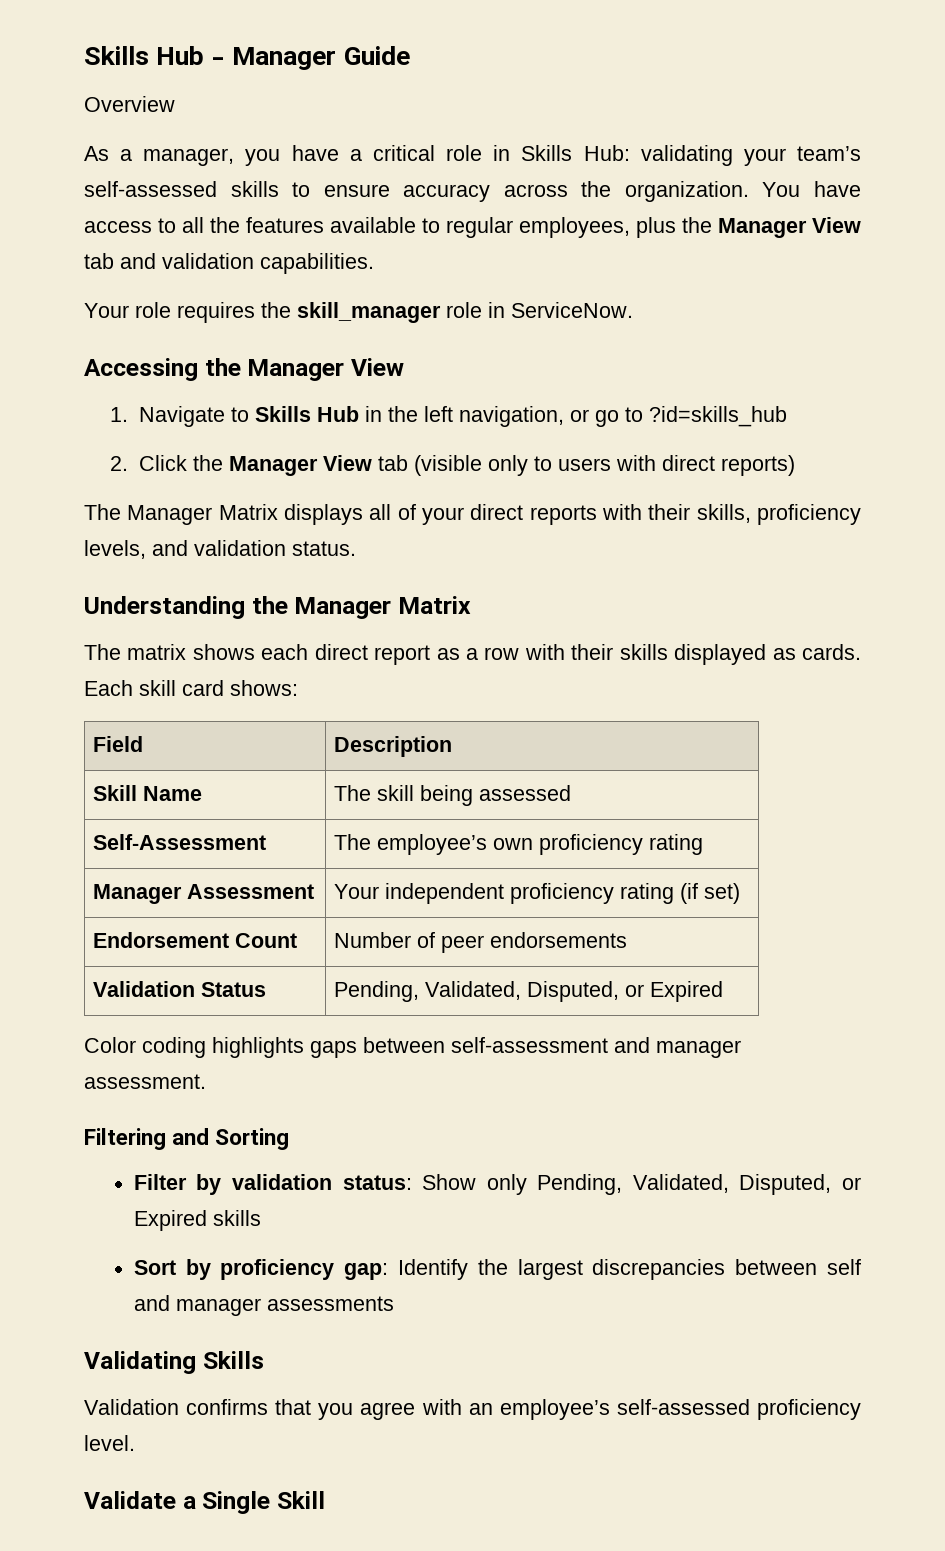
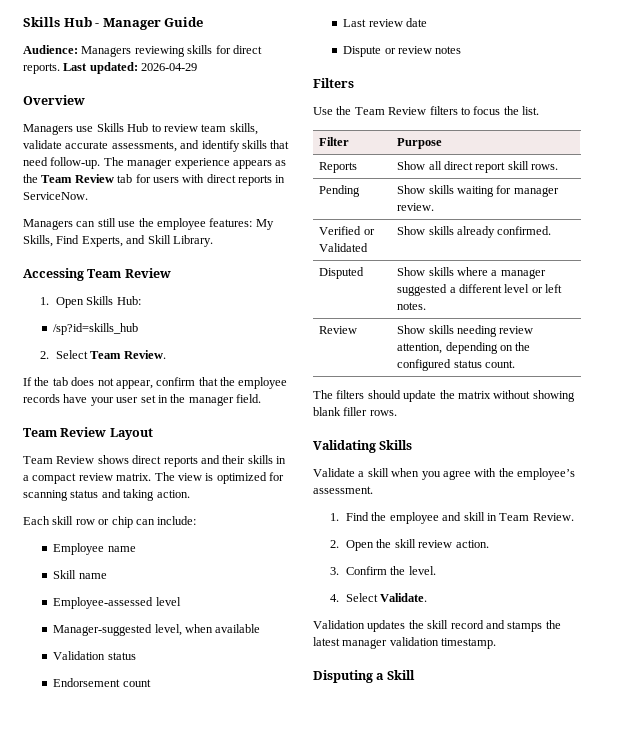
+ Audience: Managers reviewing skills for direct reports. Last updated: 2026-04-29
  Overview
- As a manager, you have a critical role in Skills Hub: validating your team’s self-assessed skills to ensure accuracy across the organization. You have access to all the features available to regular employees, plus the Manager View tab and validation capabilities.
- Your role requires the skill_manager role in ServiceNow.
- Accessing the Manager View
- 1. Navigate to Skills Hub in the left navigation, or go to ?id=skills_hub
- 2. Click the Manager View tab (visible only to users with direct reports)
- The Manager Matrix displays all of your direct reports with their skills, proficiency levels, and validation status.
- Understanding the Manager Matrix
- The matrix shows each direct report as a row with their skills displayed as cards. Each skill card shows:
- Field | Description
- Skill Name | The skill being assessed
- Self-Assessment | The employee’s own proficiency rating
- Manager Assessment | Your independent proficiency rating (if set)
- Endorsement Count | Number of peer endorsements
- Validation Status | Pending, Validated, Disputed, or Expired
- Color coding highlights gaps between self-assessment and manager assessment.
- Filtering and Sorting
- Filter by validation status: Show only Pending, Validated, Disputed, or Expired skills
- Sort by proficiency gap: Identify the largest discrepancies between self and manager assessments
+ Managers use Skills Hub to review team skills, validate accurate assessments, and identify skills that need follow-up. The manager experience appears as the Team Review tab for users with direct reports in ServiceNow.
+ Managers can still use the employee features: My Skills, Find Experts, and Skill Library.
+ Accessing Team Review
+ 1. Open Skills Hub:
+ /sp?id=skills_hub
+ 2. Select Team Review.
+ If the tab does not appear, confirm that the employee records have your user set in the manager field.
+ Team Review Layout
+ Team Review shows direct reports and their skills in a compact review matrix. The view is optimized for scanning status and taking action.
+ Each skill row or chip can include:
+ Employee name
+ Skill name
+ Employee-assessed level
+ Manager-suggested level, when available
+ Validation status
+ Endorsement count
+ Last review date
+ Dispute or review notes
+ Filters
+ Use the Team Review filters to focus the list.
+ Filter | Purpose
+ Reports | Show all direct report skill rows.
+ Pending | Show skills waiting for manager review.
+ Verified or Validated | Show skills already confirmed.
+ Disputed | Show skills where a manager suggested a different level or left notes.
+ Review | Show skills needing review attention, depending on the configured status count.
+ The filters should update the matrix without showing blank filler rows.
  Validating Skills
- Validation confirms that you agree with an employee’s self-assessed proficiency level.
- Validate a Single Skill
+ Validate a skill when you agree with the employee’s assessment.
+ 1. Find the employee and skill in Team Review.
+ 2. Open the skill review action.
+ 3. Confirm the level.
+ 4. Select Validate.
+ Validation updates the skill record and stamps the latest manager validation timestamp.
+ Disputing a Skill

